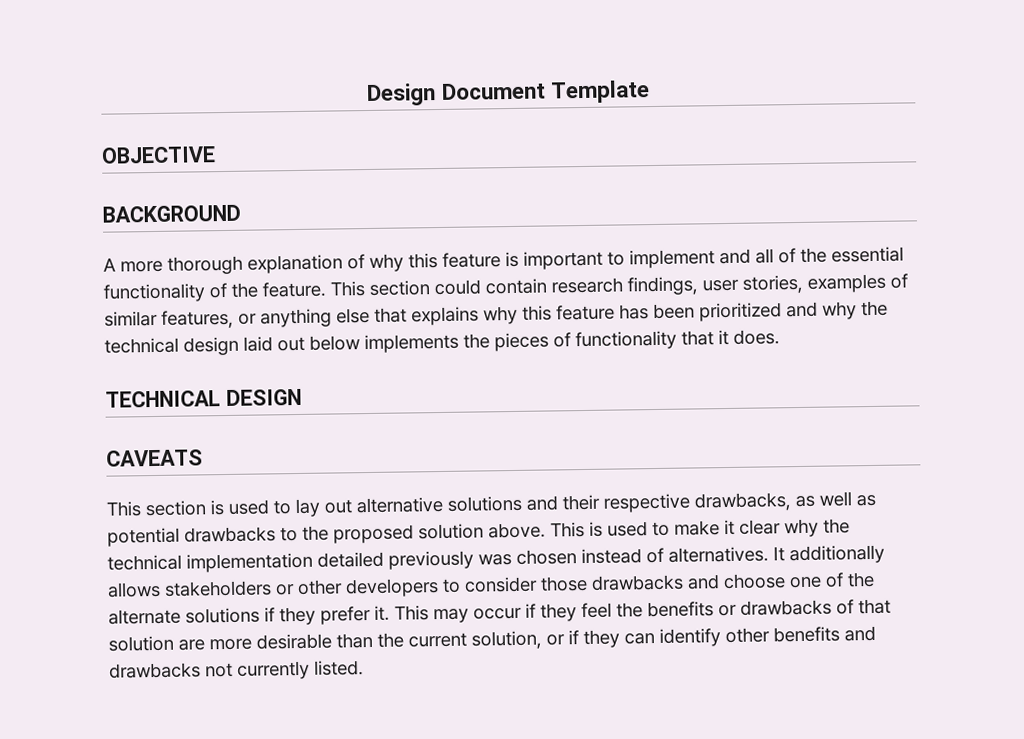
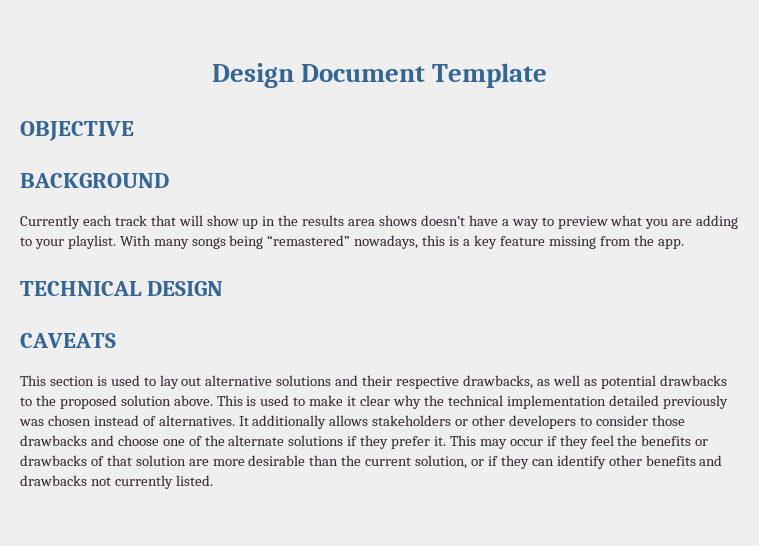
- A more thorough explanation of why this feature is important to implement and all of the essential functionality of the feature. This section could contain research findings, user stories, examples of similar features, or anything else that explains why this feature has been prioritized and why the technical design laid out below implements the pieces of functionality that it does.
+ Currently each track that will show up in the results area shows doesn’t have a way to preview what you are adding to your playlist. With many songs being “remastered” nowadays, this is a key feature missing from the app.

